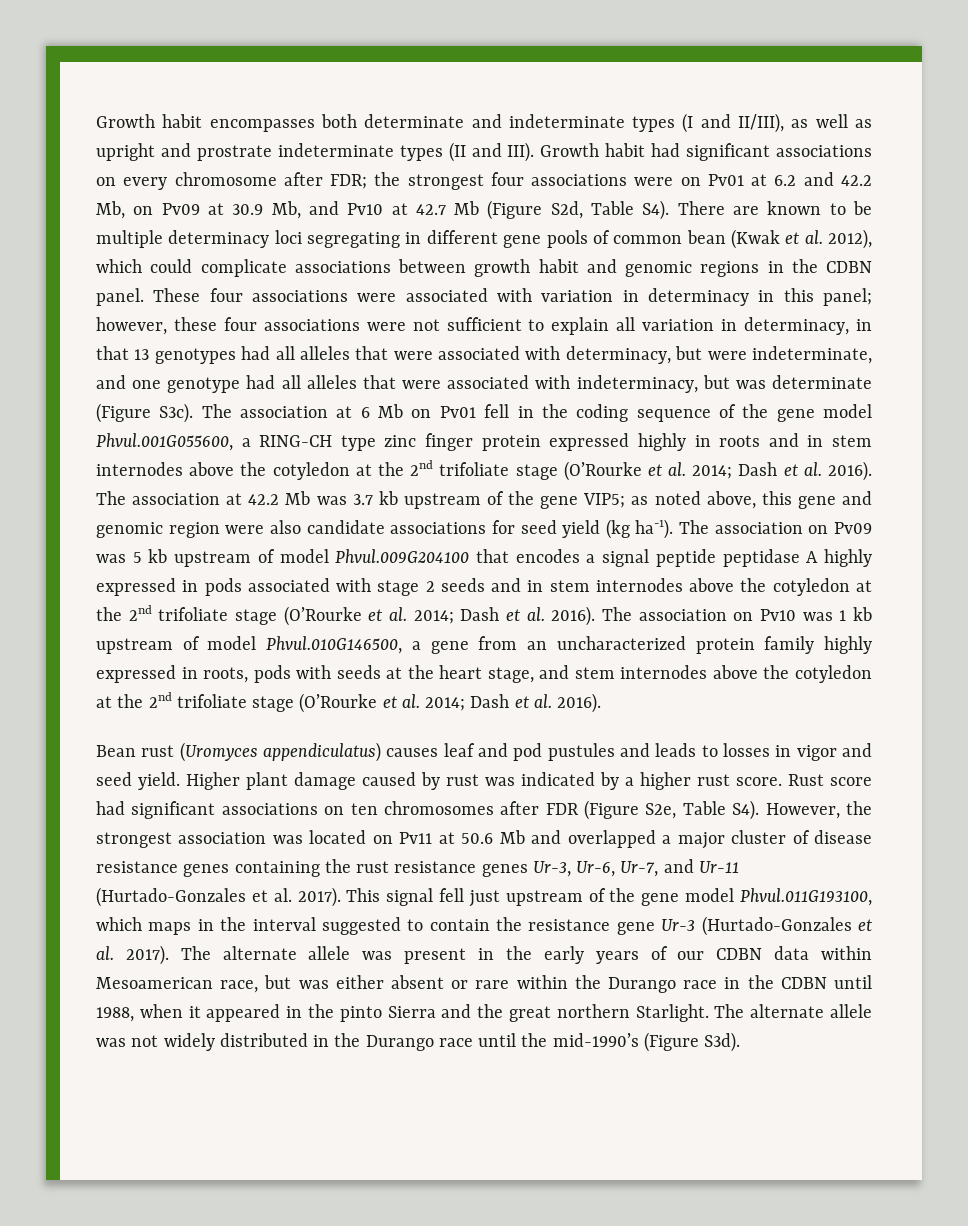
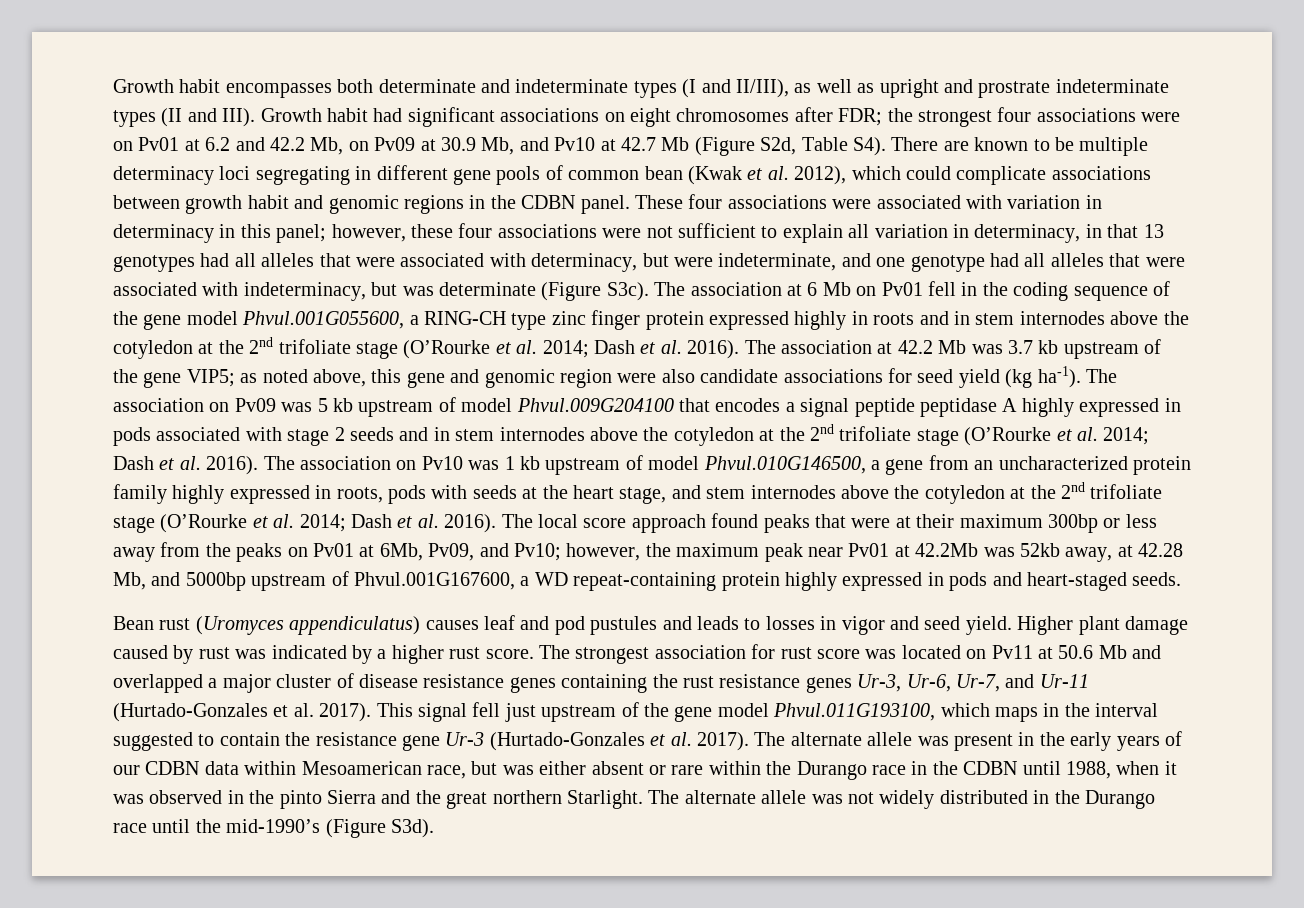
- Growth habit had significant associations on every chromosome after FDR;
+ Growth habit had significant associations on eight chromosomes after FDR;
+ The local score approach found peaks that were at their maximum 300bp or less away from the peaks on Pv01 at 6Mb, Pv09, and Pv10; however, the maximum peak near Pv01 at 42.2Mb was 52kb away, at 42.28 Mb, and 5000bp upstream of Phvul.001G167600, a WD repeat-containing protein highly expressed in pods and heart-staged seeds.
- Rust score had significant associations on ten chromosomes after FDR (Figure S2e, Table S4). However, the strongest association was located on Pv11 at 50.6 Mb and overlapped a major cluster of disease resistance genes containing the rust resistance genes Ur-3, Ur-6, Ur-7, and Ur-11 (Hurtado-Gonzales et al. 2017).
+ The strongest association for rust score was located on Pv11 at 50.6 Mb and overlapped a major cluster of disease resistance genes containing the rust resistance genes Ur-3, Ur-6, Ur-7, and Ur-11 (Hurtado-Gonzales et al. 2017).
- The alternate allele was present in the early years of our CDBN data within Mesoamerican race, but was either absent or rare within the Durango race in the CDBN until 1988, when it appeared in the pinto Sierra and the great northern Starlight.
+ The alternate allele was present in the early years of our CDBN data within Mesoamerican race, but was either absent or rare within the Durango race in the CDBN until 1988, when it was observed in the pinto Sierra and the great northern Starlight.

